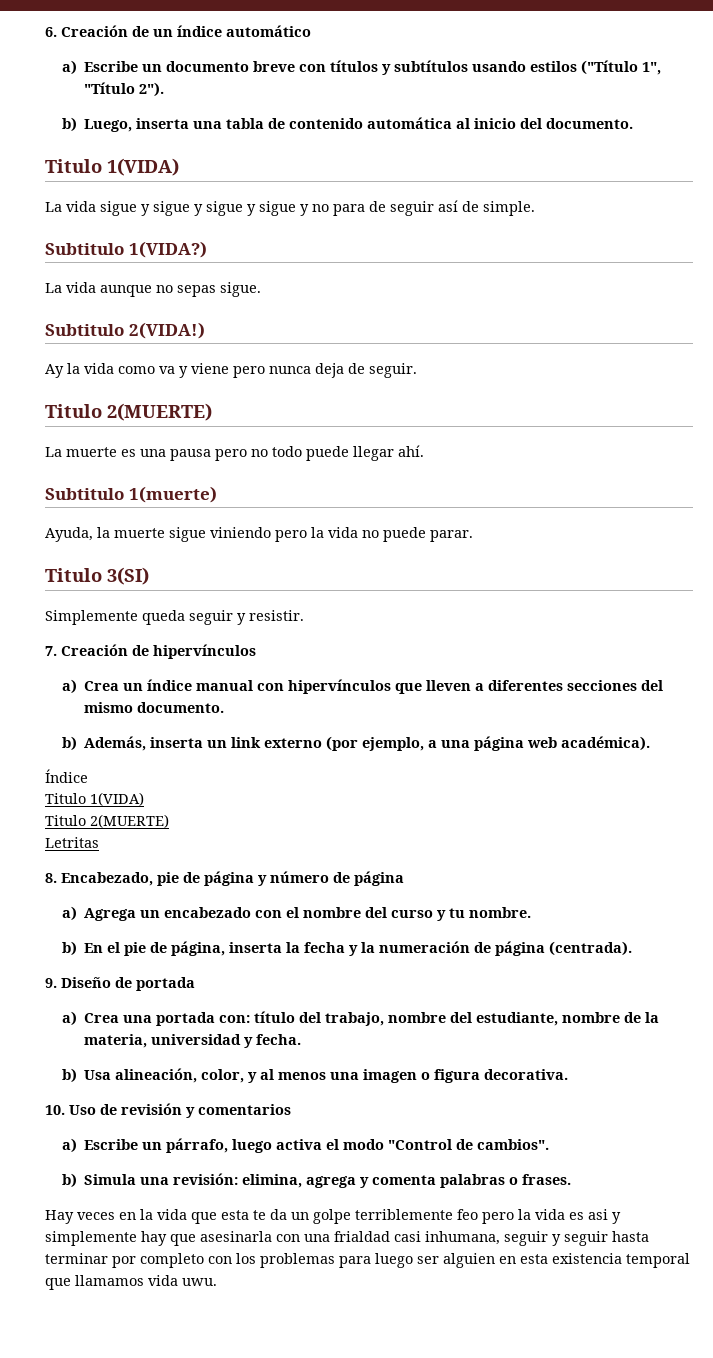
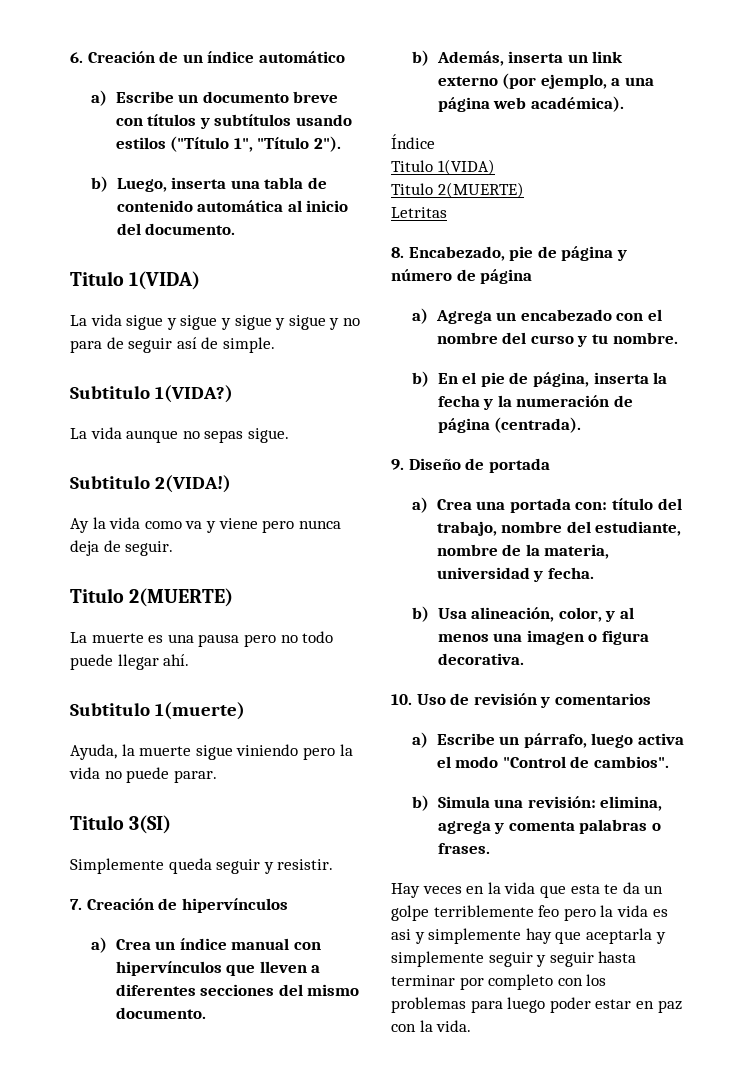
- Hay veces en la vida que esta te da un golpe terriblemente feo pero la vida es asi y simplemente hay que asesinarla con una frialdad casi inhumana, seguir y seguir hasta terminar por completo con los problemas para luego ser alguien en esta existencia temporal que llamamos vida uwu.
+ Hay veces en la vida que esta te da un golpe terriblemente feo pero la vida es asi y simplemente hay que aceptarla y simplemente seguir y seguir hasta terminar por completo con los problemas para luego poder estar en paz con la vida.

